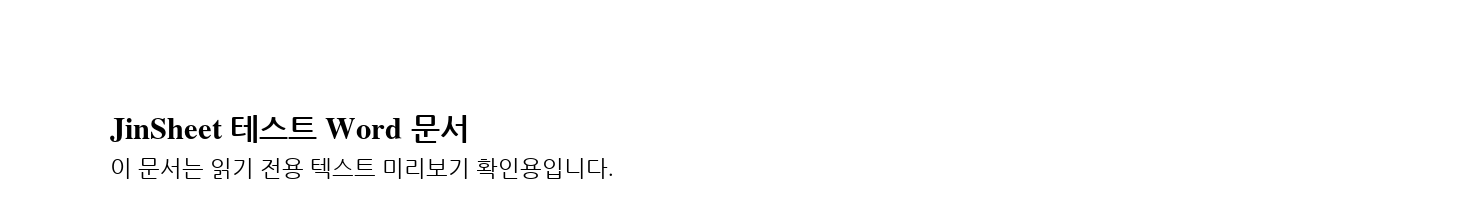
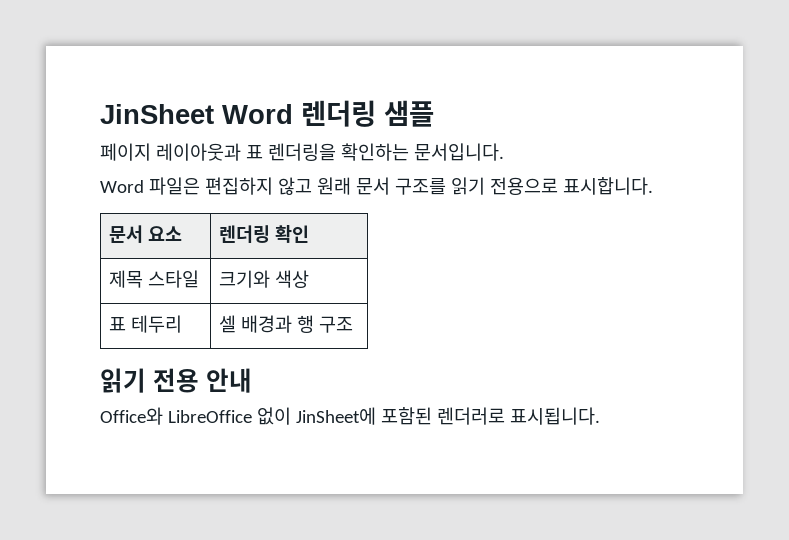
- JinSheet 테스트 Word 문서
- 이 문서는 읽기 전용 텍스트 미리보기 확인용입니다.
+ JinSheet Word 렌더링 샘플
+ 페이지 레이아웃과 표 렌더링을 확인하는 문서입니다.
+ Word 파일은 편집하지 않고 원래 문서 구조를 읽기 전용으로 표시합니다.
+ 문서 요소 | 렌더링 확인
+ 제목 스타일 | 크기와 색상
+ 표 테두리 | 셀 배경과 행 구조
+ 읽기 전용 안내
+ Office와 LibreOffice 없이 JinSheet에 포함된 렌더러로 표시됩니다.

